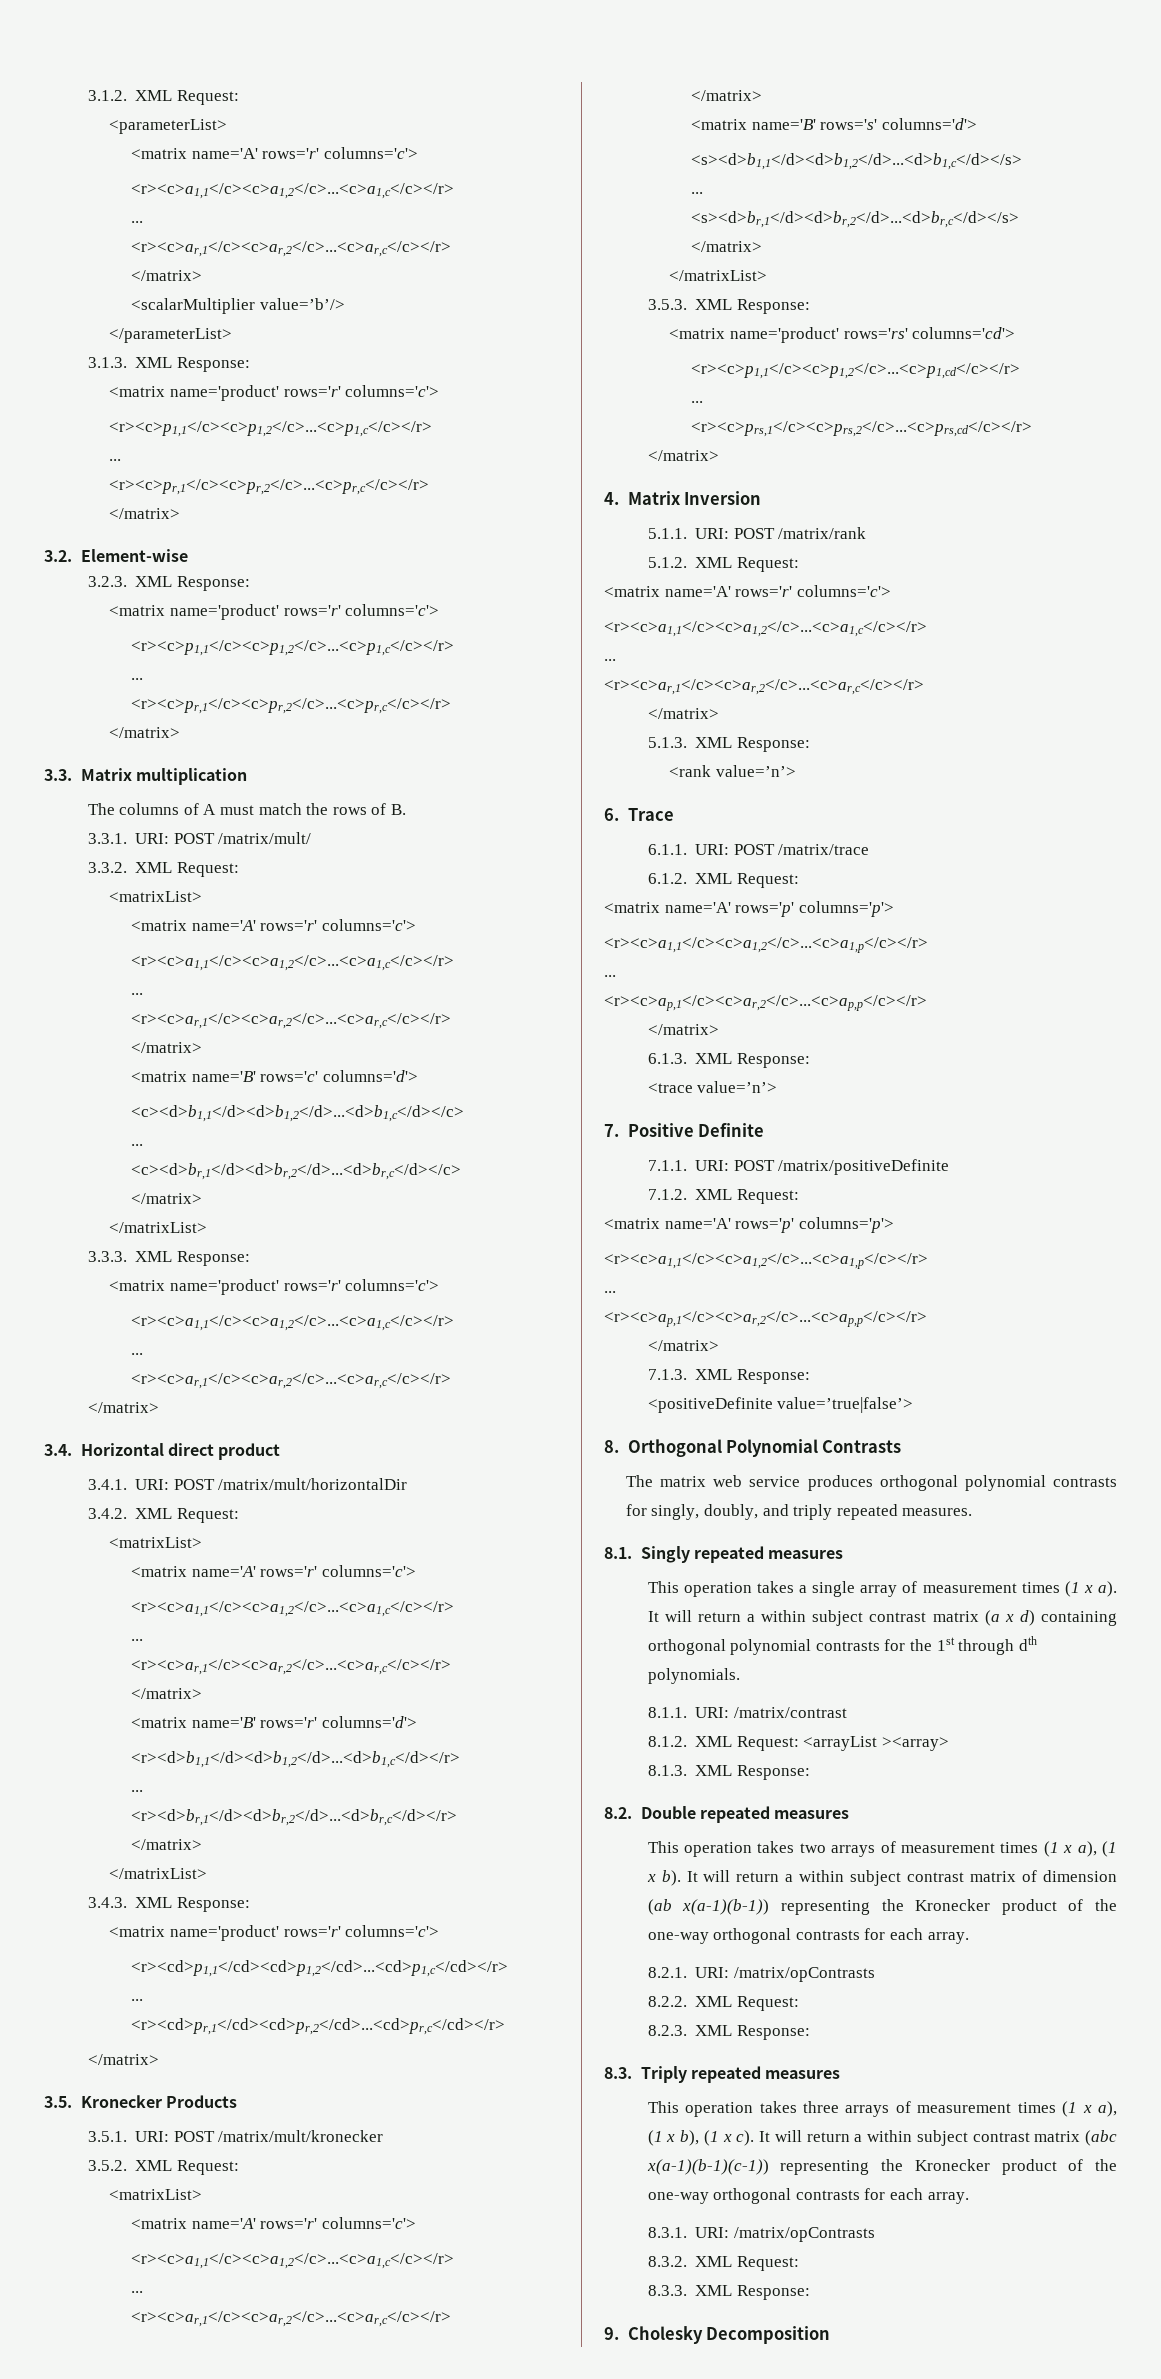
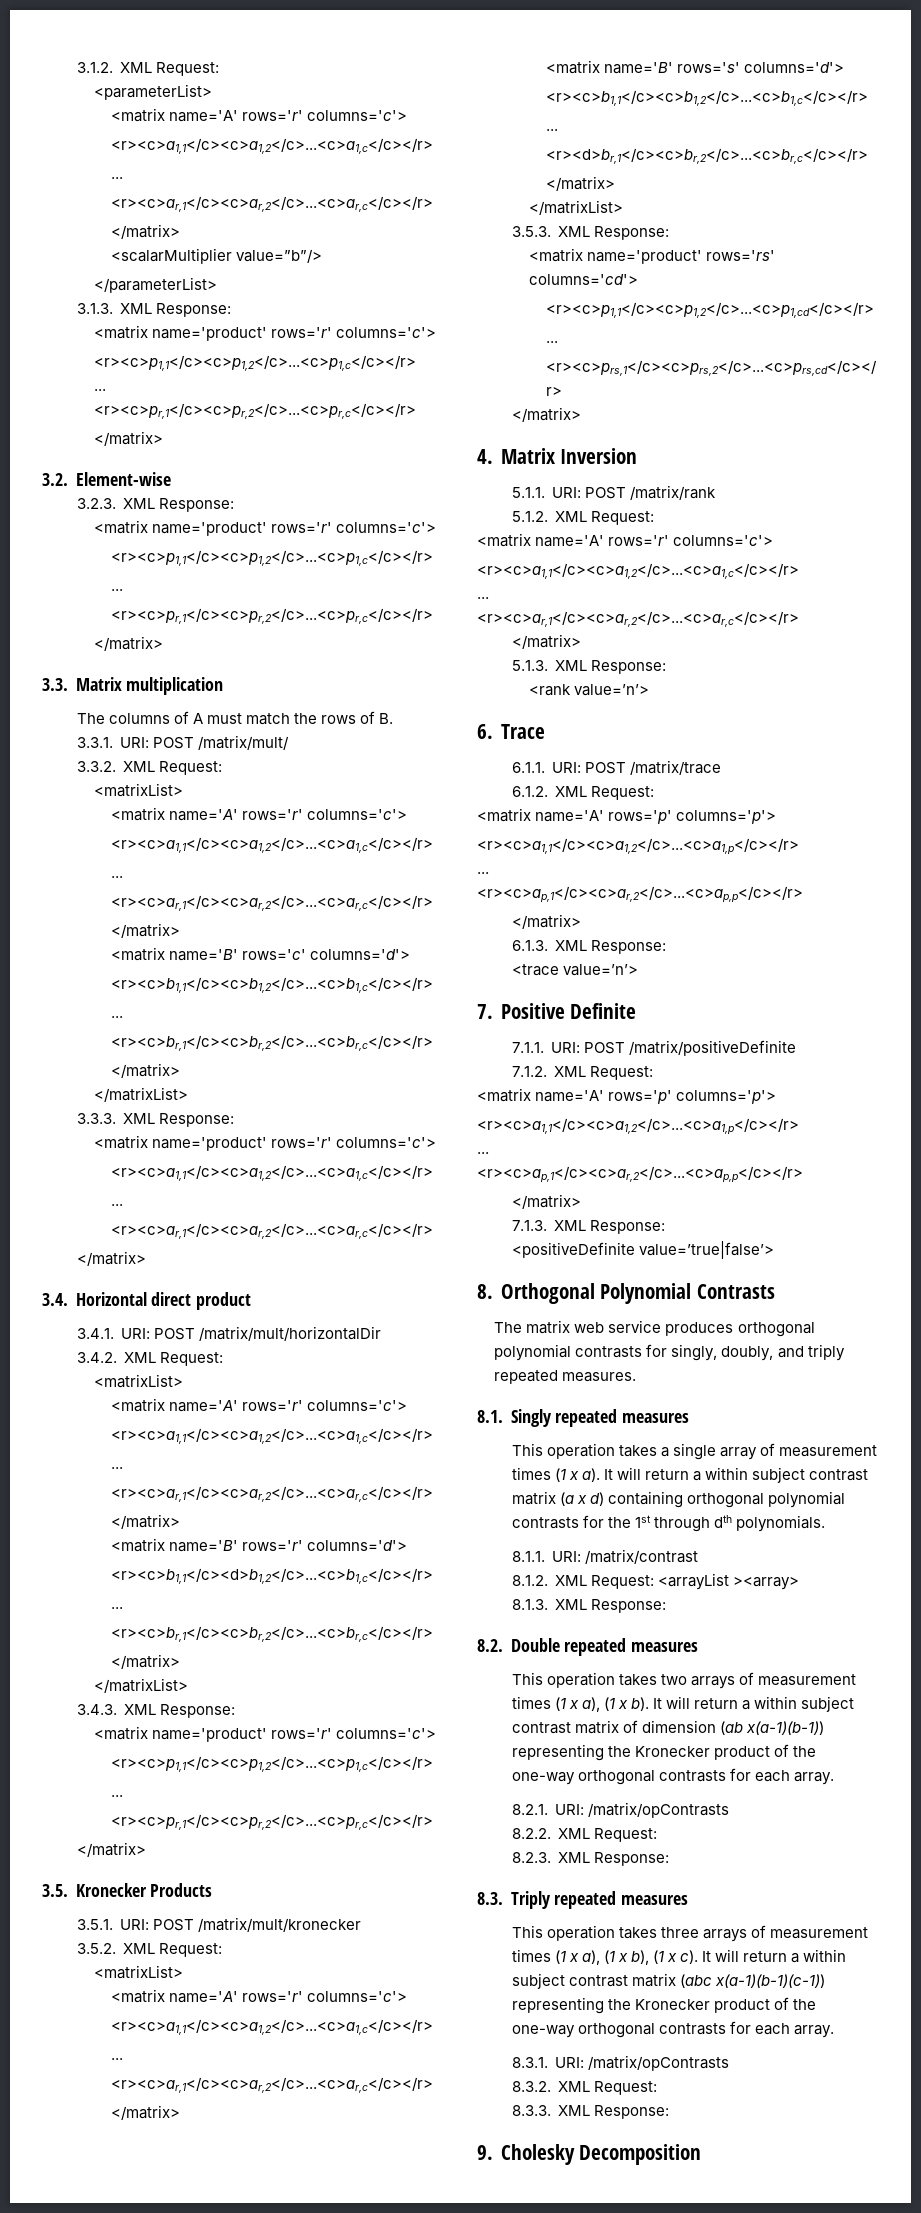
- <scalarMultiplier value=’b’/>
+ <scalarMultiplier value=”b”/>
  <matrix name='B' rows='c' columns='d'>
- <c><d>b1,1</d><d>b1,2</d>...<d>b1,c</d></c>
+ <r><c>b1,1</c><c>b1,2</c>...<c>b1,c</c></r>
  ...
- <c><d>br,1</d><d>br,2</d>...<d>br,c</d></c>
+ <r><c>br,1</c><c>br,2</c>...<c>br,c</c></r>
- <r><d>b1,1</d><d>b1,2</d>...<d>b1,c</d></r>
+ <r><c>b1,1</c><d>b1,2</c>...<c>b1,c</c></r>
  ...
- <r><d>br,1</d><d>br,2</d>...<d>br,c</d></r>
+ <r><c>br,1</c><c>br,2</c>...<c>br,c</c></r>
  3.4.3. XML Response:
  <matrix name='product' rows='r' columns='c'>
- <r><cd>p1,1</cd><cd>p1,2</cd>...<cd>p1,c</cd></r>
+ <r><c>p1,1</c><c>p1,2</c>...<c>p1,c</c></r>
  ...
- <r><cd>pr,1</cd><cd>pr,2</cd>...<cd>pr,c</cd></r>
+ <r><c>pr,1</c><c>pr,2</c>...<c>pr,c</c></r>
  <matrix name='B' rows='s' columns='d'>
- <s><d>b1,1</d><d>b1,2</d>...<d>b1,c</d></s>
+ <r><c>b1,1</c><c>b1,2</c>...<c>b1,c</c></r>
  ...
- <s><d>br,1</d><d>br,2</d>...<d>br,c</d></s>
+ <r><d>br,1</c><c>br,2</c>...<c>br,c</c></r>

